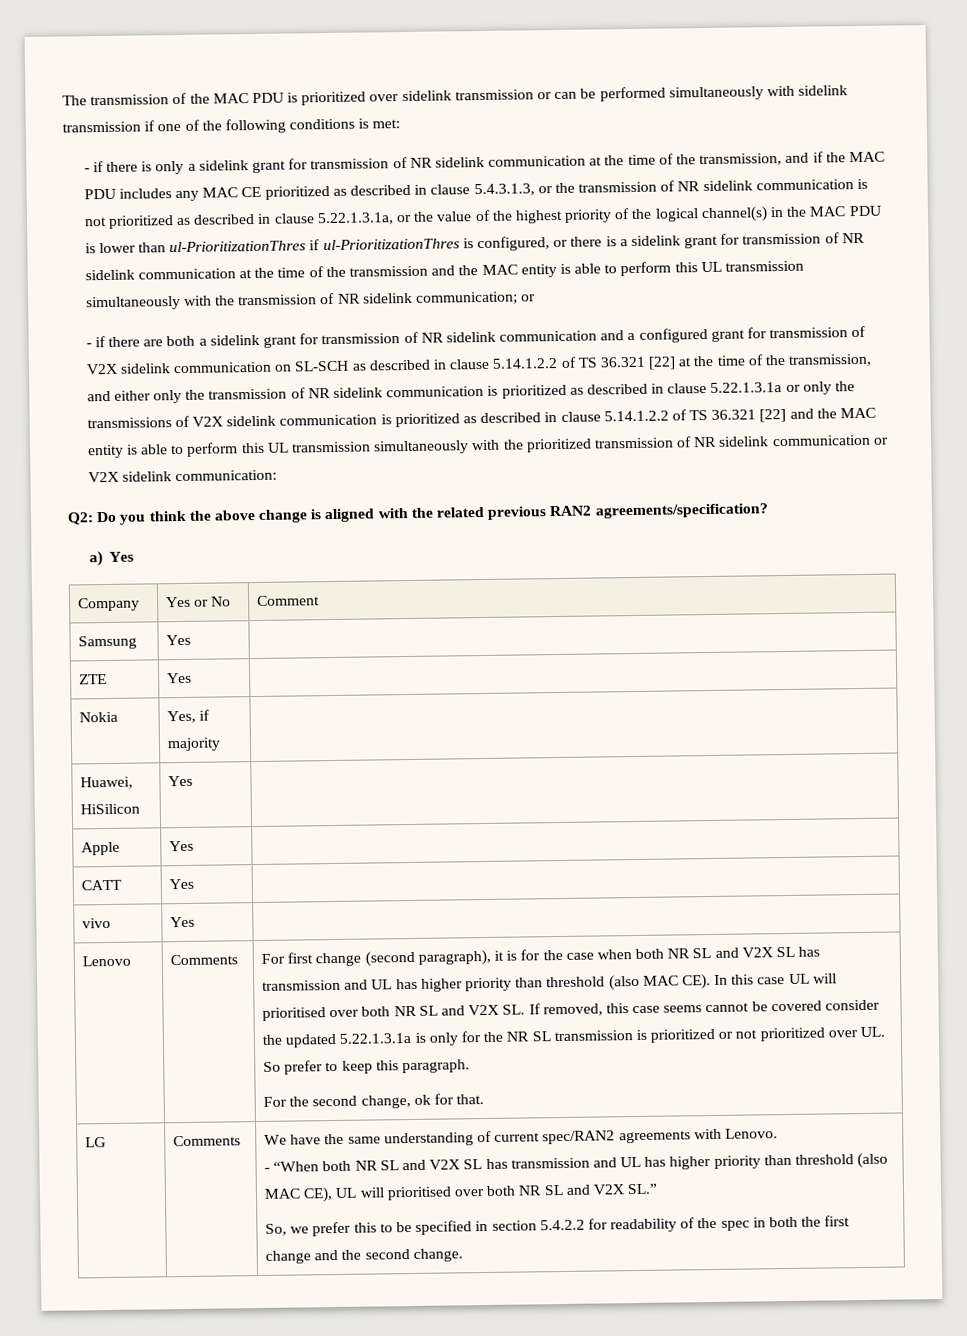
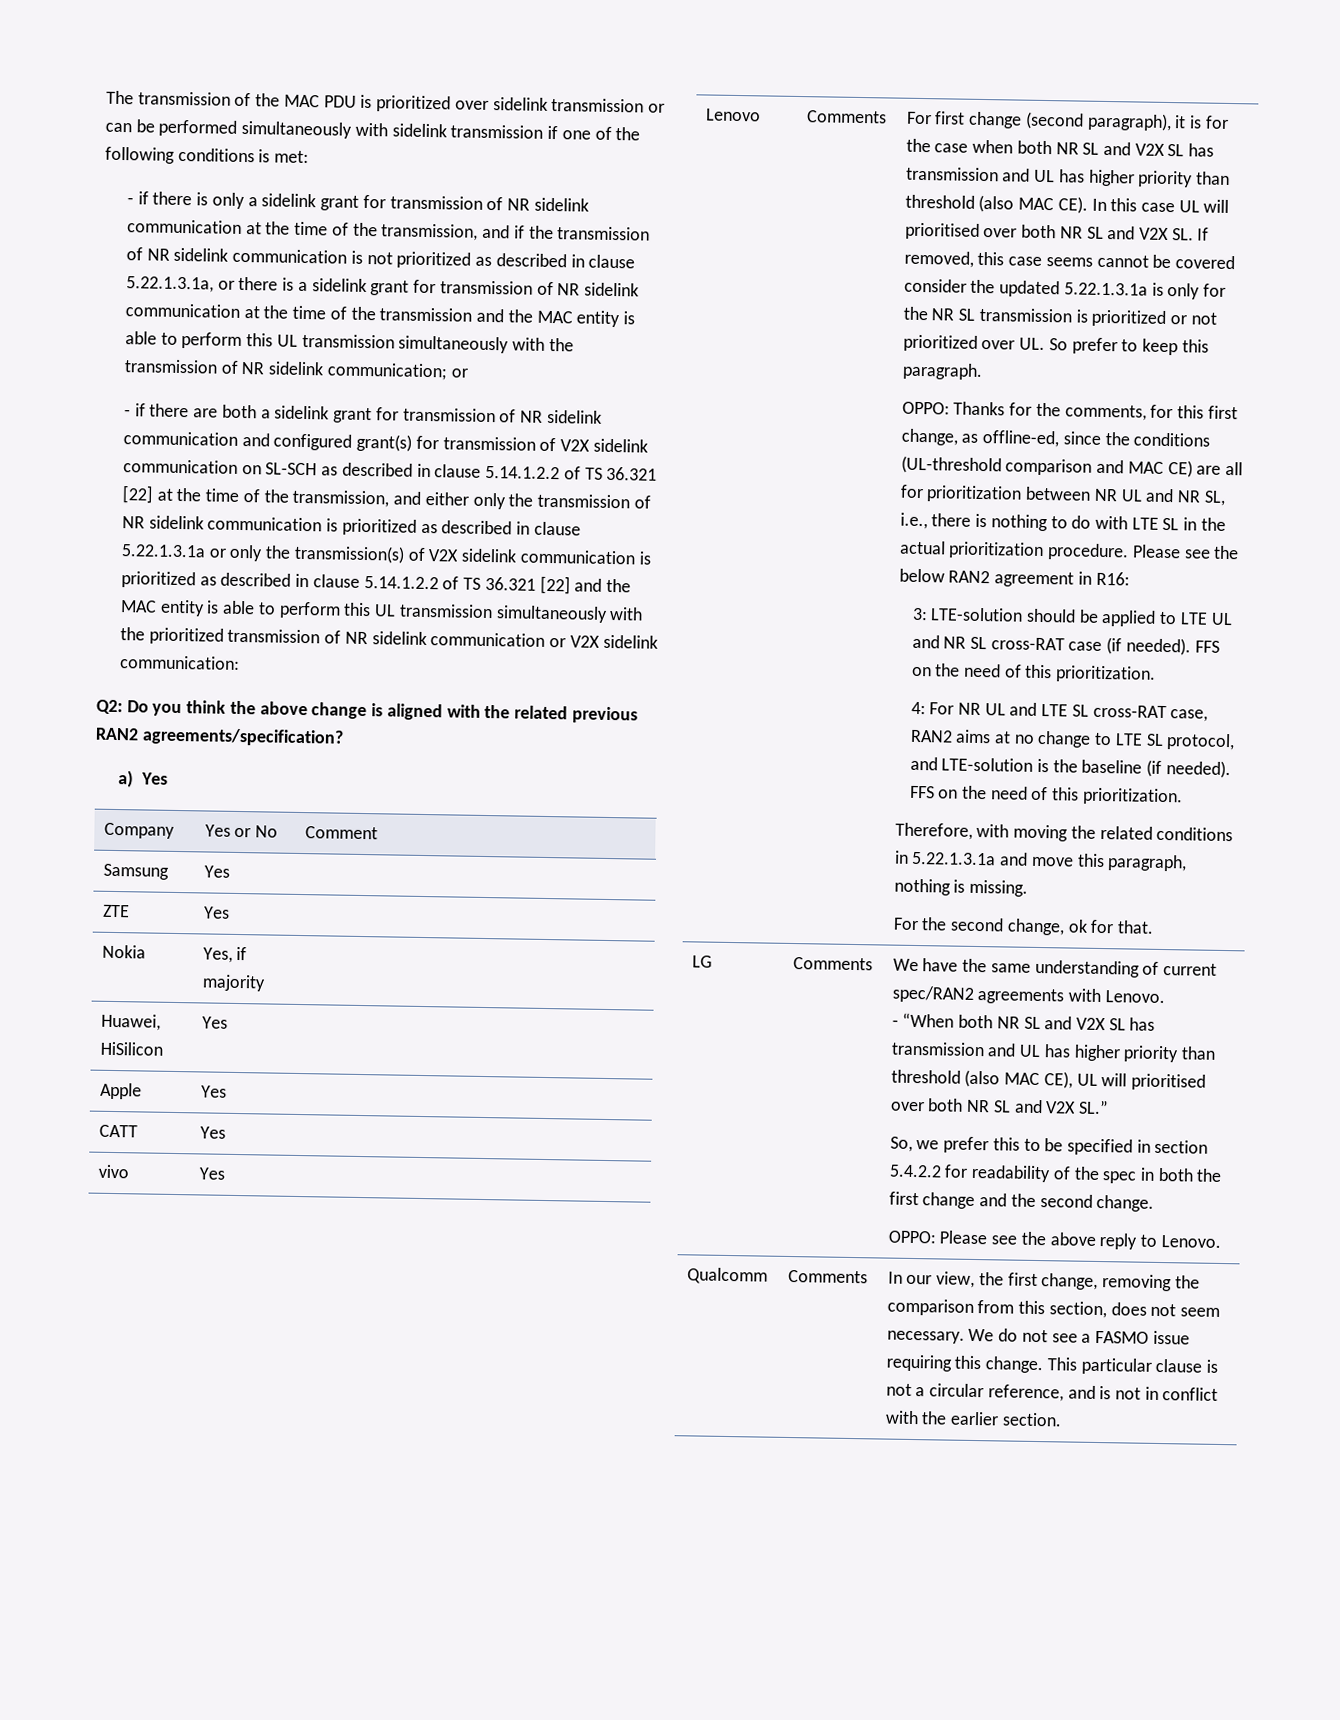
- - if there is only a sidelink grant for transmission of NR sidelink communication at the time of the transmission, and if the MAC PDU includes any MAC CE prioritized as described in clause 5.4.3.1.3, or the transmission of NR sidelink communication is not prioritized as described in clause 5.22.1.3.1a, or the value of the highest priority of the logical channel(s) in the MAC PDU is lower than ul-PrioritizationThres if ul-PrioritizationThres is configured, or there is a sidelink grant for transmission of NR sidelink communication at the time of the transmission and the MAC entity is able to perform this UL transmission simultaneously with the transmission of NR sidelink communication;
+ - if there is only a sidelink grant for transmission of NR sidelink communication at the time of the transmission, and if the transmission of NR sidelink communication is not prioritized as described in clause 5.22.1.3.1a, or there is a sidelink grant for transmission of NR sidelink communication at the time of the transmission and the MAC entity is able to perform this UL transmission simultaneously with the transmission of NR sidelink communication;
- - if there are both a sidelink grant for transmission of NR sidelink communication and a configured grant for transmission of V2X sidelink communication on SL-SCH as described in clause 5.14.1.2.2 of TS 36.321 [22] at the time of the transmission, and either only the transmission of NR sidelink communication is prioritized as described in clause 5.22.1.3.1a or only the transmissions of V2X sidelink communication is prioritized as described in clause 5.14.1.2.2 of TS 36.321 [22] and the MAC entity is able to perform this UL transmission simultaneously with the prioritized transmission of NR sidelink communication or V2X sidelink communication:
+ - if there are both a sidelink grant for transmission of NR sidelink communication and configured grant(s) for transmission of V2X sidelink communication on SL-SCH as described in clause 5.14.1.2.2 of TS 36.321 [22] at the time of the transmission, and either only the transmission of NR sidelink communication is prioritized as described in clause 5.22.1.3.1a or only the transmission(s) of V2X sidelink communication is prioritized as described in clause 5.14.1.2.2 of TS 36.321 [22] and the MAC entity is able to perform this UL transmission simultaneously with the prioritized transmission of NR sidelink communication or V2X sidelink communication:
+ OPPO: Thanks for the comments, for this first change, as offline-ed, since the conditions (UL-threshold comparison and MAC CE) are all for prioritization between NR UL and NR SL, i.e., there is nothing to do with LTE SL in the actual prioritization procedure. Please see the below RAN2 agreement in R16:
+ 3: LTE-solution should be applied to LTE UL and NR SL cross-RAT case (if needed). FFS on the need of this prioritization.
+ 4: For NR UL and LTE SL cross-RAT case, RAN2 aims at no change to LTE SL protocol, and LTE-solution is the baseline (if needed). FFS on the need of this prioritization.
+ Therefore, with moving the related conditions in 5.22.1.3.1a and move this paragraph, nothing is missing.
+ OPPO: Please see the above reply to Lenovo.
+ Qualcomm | Comments | In our view, the first change, removing the comparison from this section, does not seem necessary. We do not see a FASMO issue requiring this change. This particular clause is not a circular reference, and is not in conflict with the earlier section.

